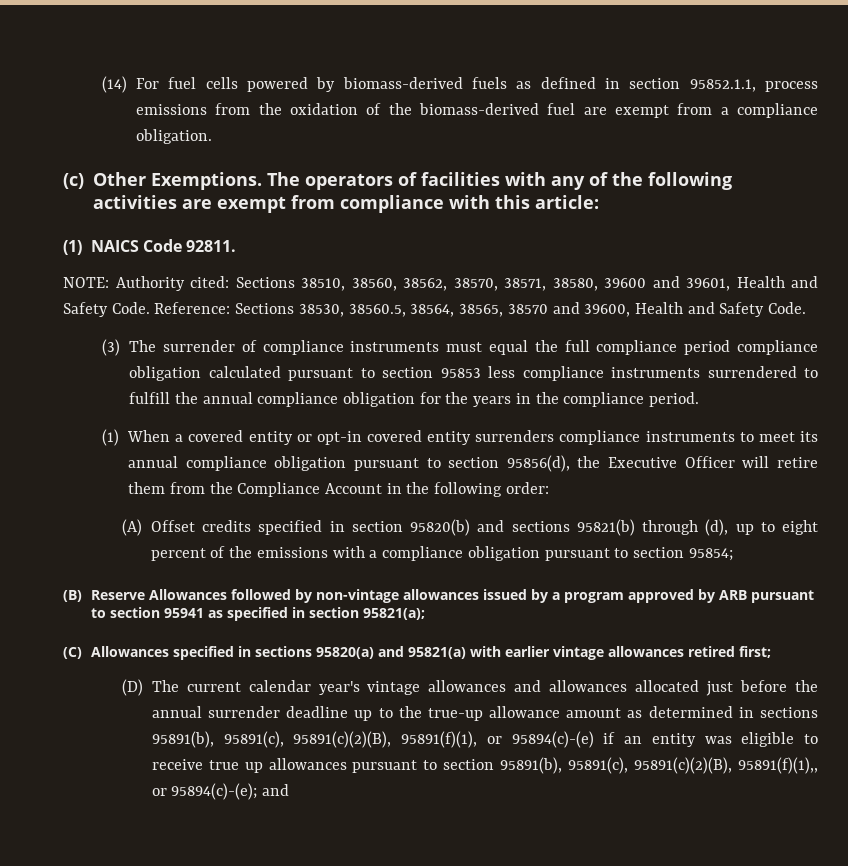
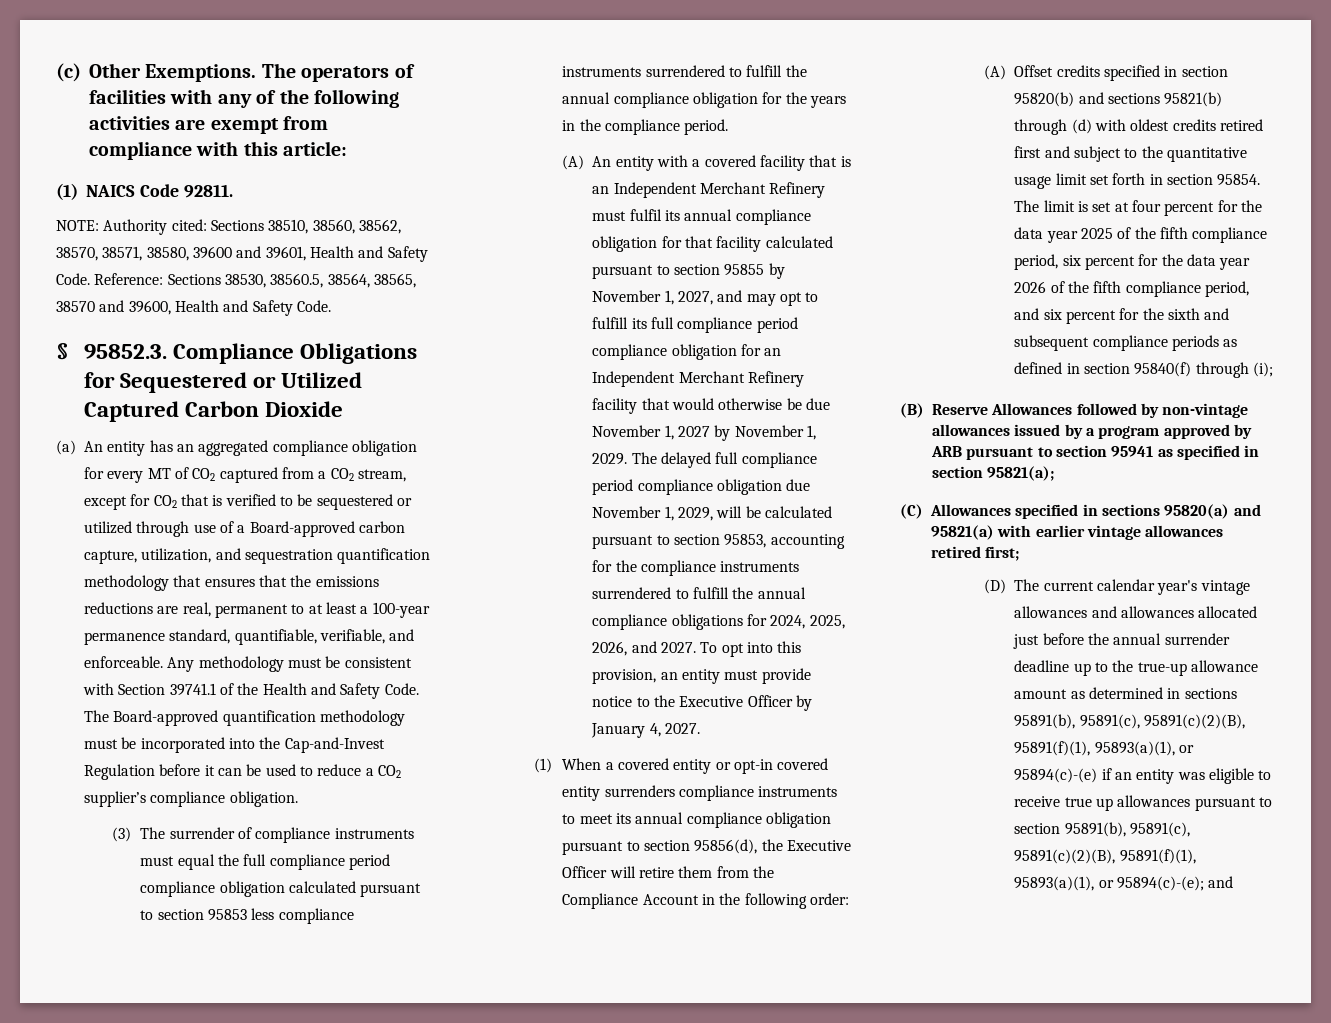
- (14) For fuel cells powered by biomass-derived fuels as defined in section 95852.1.1, process emissions from the oxidation of the biomass-derived fuel are exempt from a compliance obligation.
+ § 95852.3. Compliance Obligations for Sequestered or Utilized Captured Carbon Dioxide
+ (a) An entity has an aggregated compliance obligation for every MT of CO2 captured from a CO2 stream, except for CO2 that is verified to be sequestered or utilized through use of a Board-approved carbon capture, utilization, and sequestration quantification methodology that ensures that the emissions reductions are real, permanent to at least a 100-year permanence standard, quantifiable, verifiable, and enforceable. Any methodology must be consistent with Section 39741.1 of the Health and Safety Code. The Board-approved quantification methodology must be incorporated into the Cap-and-Invest Regulation before it can be used to reduce a CO2 supplier’s compliance obligation.
+ (A) An entity with a covered facility that is an Independent Merchant Refinery must fulfil its annual compliance obligation for that facility calculated pursuant to section 95855 by November 1, 2027, and may opt to fulfill its full compliance period compliance obligation for an Independent Merchant Refinery facility that would otherwise be due November 1, 2027 by November 1, 2029. The delayed full compliance period compliance obligation due November 1, 2029, will be calculated pursuant to section 95853, accounting for the compliance instruments surrendered to fulfill the annual compliance obligations for 2024, 2025, 2026, and 2027. To opt into this provision, an entity must provide notice to the Executive Officer by January 4, 2027.
- (A) Offset credits specified in section 95820(b) and sections 95821(b) through (d), up to eight percent of the emissions with a compliance obligation pursuant to section 95854;
+ (A) Offset credits specified in section 95820(b) and sections 95821(b) through (d) with oldest credits retired first and subject to the quantitative usage limit set forth in section 95854. The limit is set at four percent for the data year 2025 of the fifth compliance period, six percent for the data year 2026 of the fifth compliance period, and six percent for the sixth and subsequent compliance periods as defined in section 95840(f) through (i);
- (D) The current calendar year's vintage allowances and allowances allocated just before the annual surrender deadline up to the true-up allowance amount as determined in sections 95891(b), 95891(c), 95891(c)(2)(B), 95891(f)(1), or 95894(c)-(e) if an entity was eligible to receive true up allowances pursuant to section 95891(b), 95891(c), 95891(c)(2)(B), 95891(f)(1),, or 95894(c)-(e); and
+ (D) The current calendar year's vintage allowances and allowances allocated just before the annual surrender deadline up to the true-up allowance amount as determined in sections 95891(b), 95891(c), 95891(c)(2)(B), 95891(f)(1), 95893(a)(1), or 95894(c)-(e) if an entity was eligible to receive true up allowances pursuant to section 95891(b), 95891(c), 95891(c)(2)(B), 95891(f)(1), 95893(a)(1), or 95894(c)-(e); and

